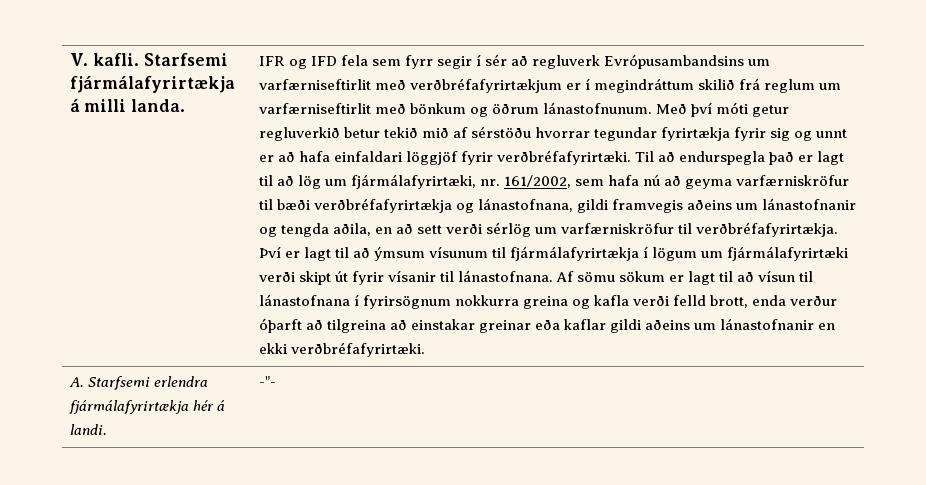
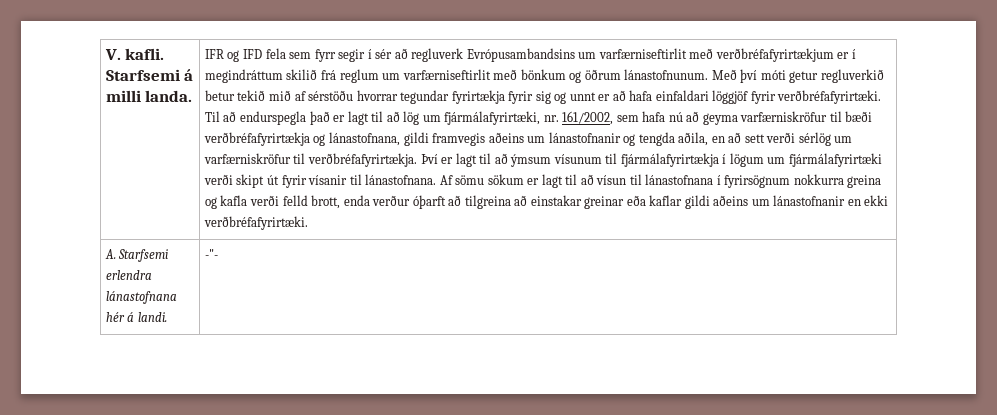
- Starfsemi fjármálafyrirtækja á milli landa.
+ Starfsemi á milli landa.
- A. Starfsemi erlendra fjármálafyrirtækja hér á landi. | -"-
+ A. Starfsemi erlendra lánastofnana hér á landi. | -"-

